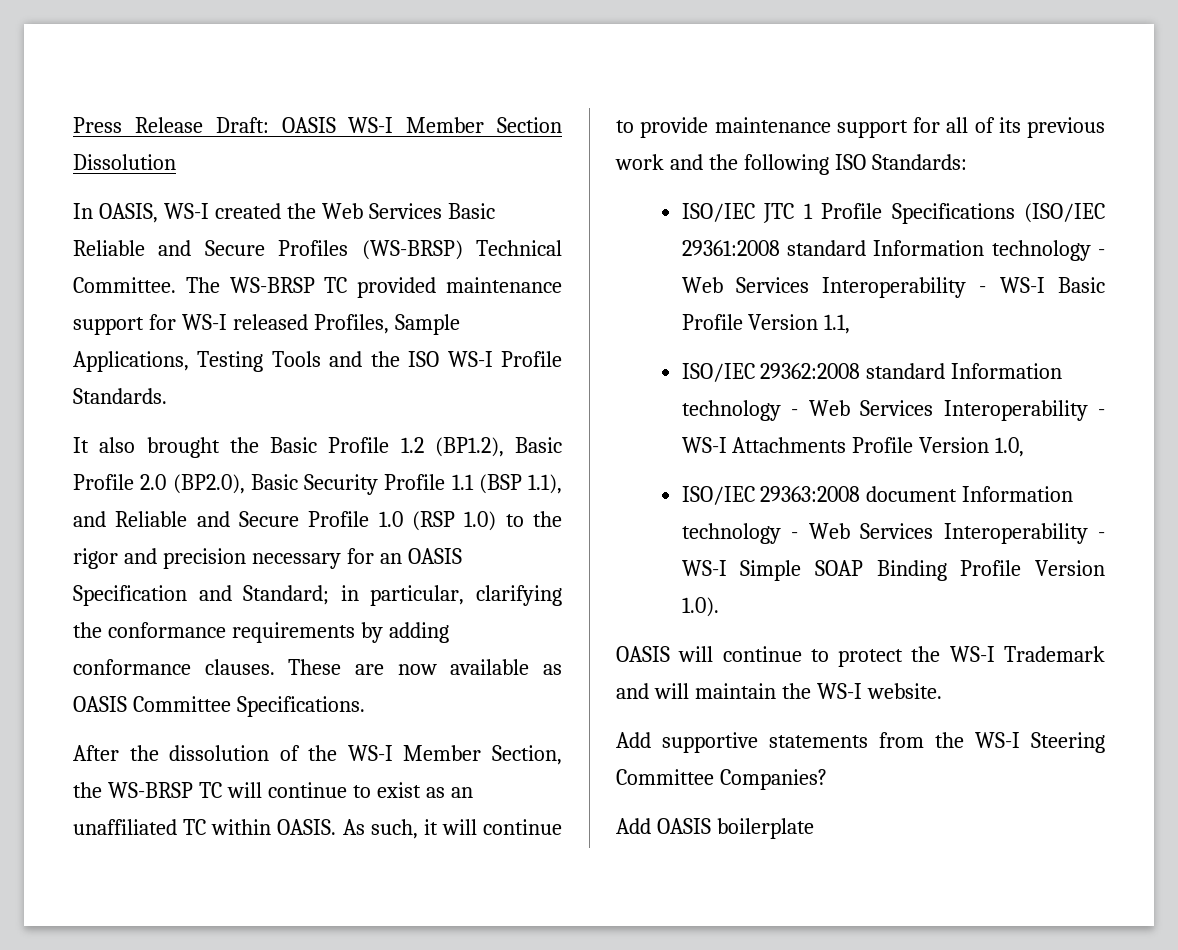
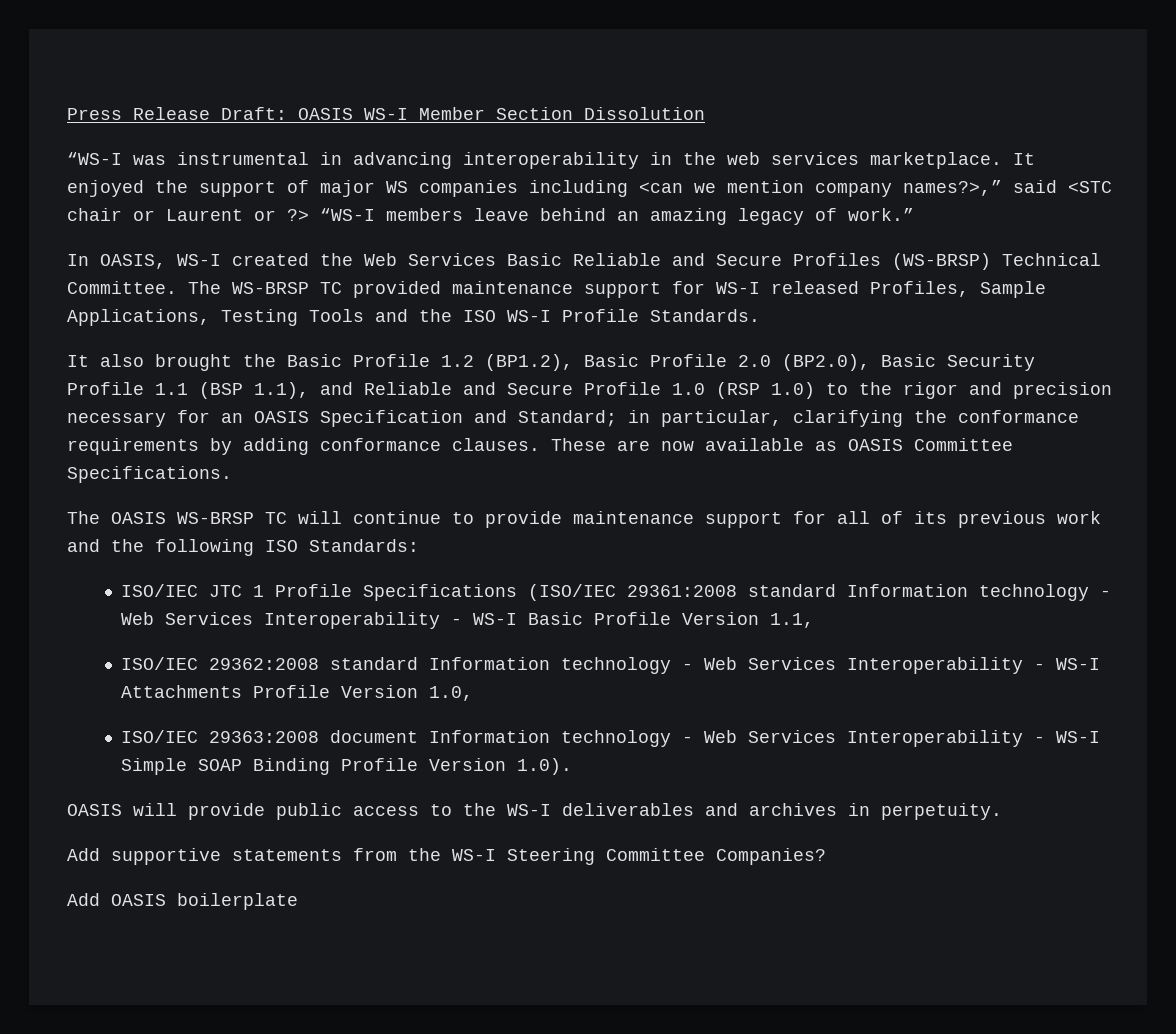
+ “WS-I was instrumental in advancing interoperability in the web services marketplace. It enjoyed the support of major WS companies including <can we mention company names?>,” said <STC chair or Laurent or ?> “WS-I members leave behind an amazing legacy of work.”
- After the dissolution of the WS-I Member Section, the WS-BRSP TC will continue to exist as an unaffiliated TC within OASIS. As such, it will continue to provide maintenance support for all of its previous work and the following ISO Standards:
+ The OASIS WS-BRSP TC will continue to provide maintenance support for all of its previous work and the following ISO Standards:
- OASIS will continue to protect the WS-I Trademark and will maintain the WS-I website.
+ OASIS will provide public access to the WS-I deliverables and archives in perpetuity.

